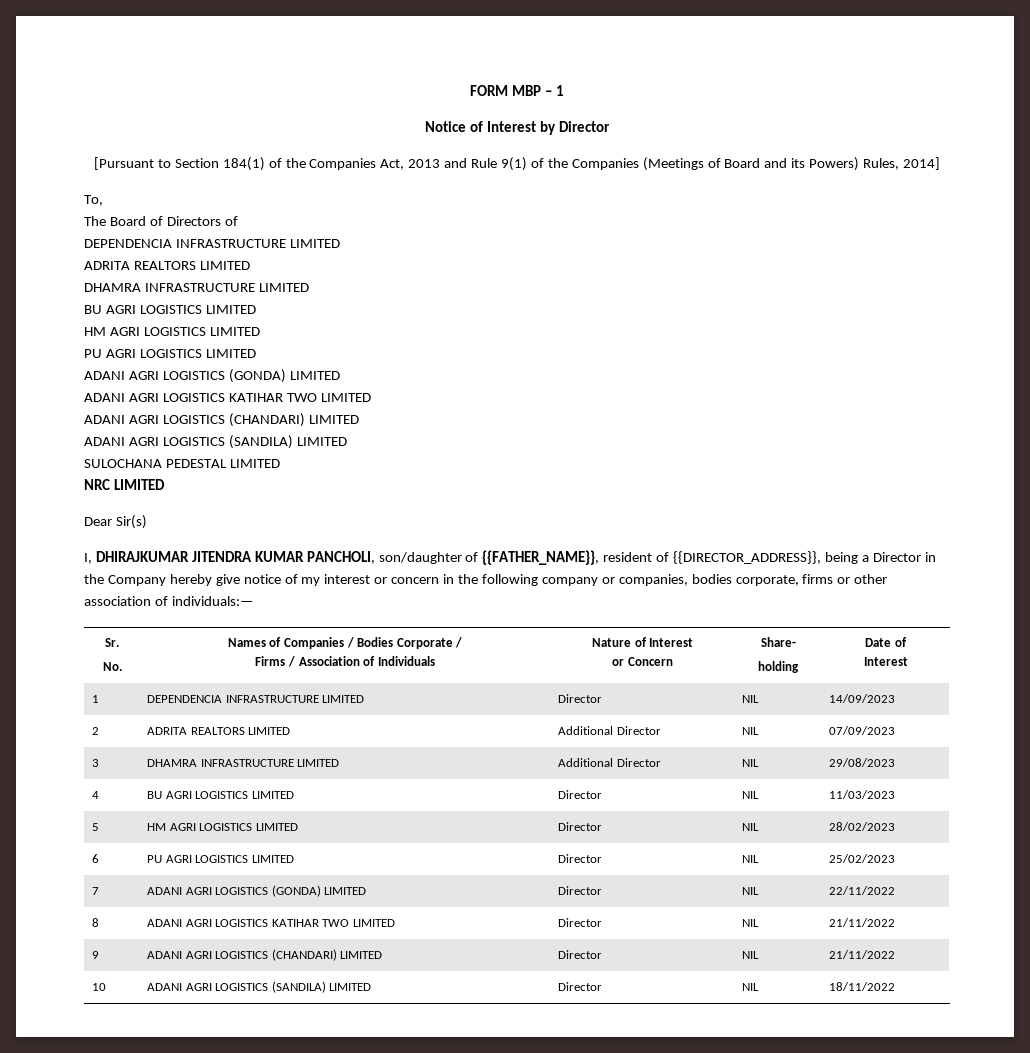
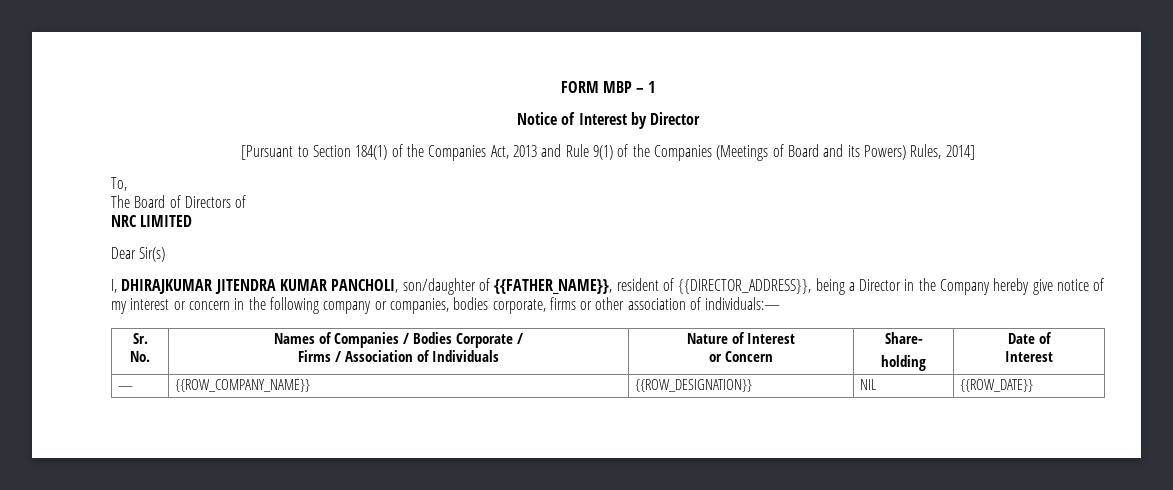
  The Board of Directors of
- DEPENDENCIA INFRASTRUCTURE LIMITED
- ADRITA REALTORS LIMITED
- DHAMRA INFRASTRUCTURE LIMITED
- BU AGRI LOGISTICS LIMITED
- HM AGRI LOGISTICS LIMITED
- PU AGRI LOGISTICS LIMITED
- ADANI AGRI LOGISTICS (GONDA) LIMITED
- ADANI AGRI LOGISTICS KATIHAR TWO LIMITED
- ADANI AGRI LOGISTICS (CHANDARI) LIMITED
- ADANI AGRI LOGISTICS (SANDILA) LIMITED
- SULOCHANA PEDESTAL LIMITED
- 1 | DEPENDENCIA INFRASTRUCTURE LIMITED | Director | NIL | 14/09/2023
- 2 | ADRITA REALTORS LIMITED | Additional Director | NIL | 07/09/2023
- 3 | DHAMRA INFRASTRUCTURE LIMITED | Additional Director | NIL | 29/08/2023
- 4 | BU AGRI LOGISTICS LIMITED | Director | NIL | 11/03/2023
- 5 | HM AGRI LOGISTICS LIMITED | Director | NIL | 28/02/2023
- 6 | PU AGRI LOGISTICS LIMITED | Director | NIL | 25/02/2023
- 7 | ADANI AGRI LOGISTICS (GONDA) LIMITED | Director | NIL | 22/11/2022
- 8 | ADANI AGRI LOGISTICS KATIHAR TWO LIMITED | Director | NIL | 21/11/2022
- 9 | ADANI AGRI LOGISTICS (CHANDARI) LIMITED | Director | NIL | 21/11/2022
- 10 | ADANI AGRI LOGISTICS (SANDILA) LIMITED | Director | NIL | 18/11/2022
+ — | {{ROW_COMPANY_NAME}} | {{ROW_DESIGNATION}} | NIL | {{ROW_DATE}}

